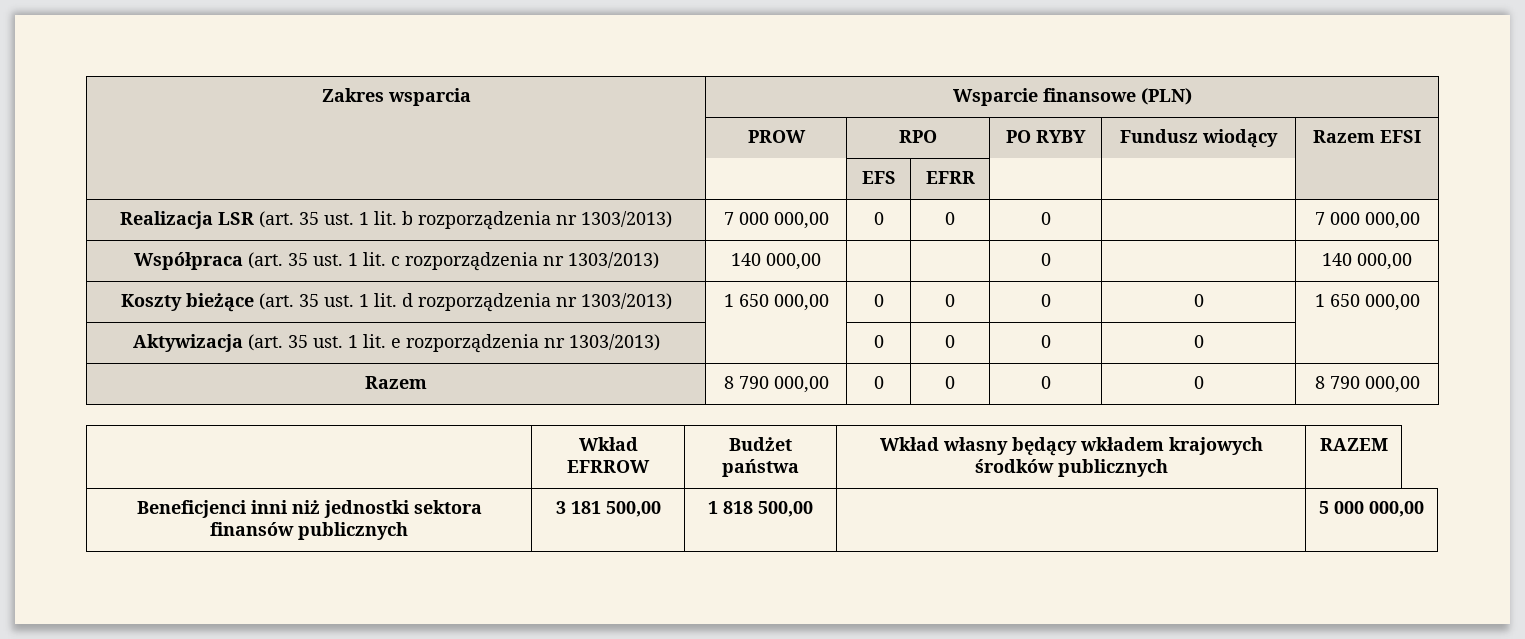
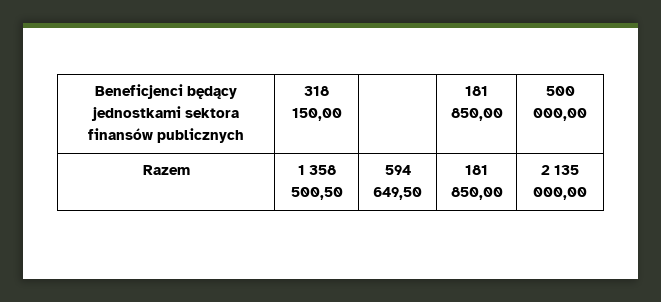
- Zakres wsparcia | Wsparcie finansowe (PLN)
- | PROW | RPO | PO RYBY | Fundusz wiodący | Razem EFSI
- | | EFS | EFRR | | |
- Realizacja LSR (art. 35 ust. 1 lit. b rozporządzenia nr 1303/2013) | 7 000 000,00 | 0 | 0 | 0 | | 7 000 000,00
- Współpraca (art. 35 ust. 1 lit. c rozporządzenia nr 1303/2013) | 140 000,00 | | | 0 | | 140 000,00
- Koszty bieżące (art. 35 ust. 1 lit. d rozporządzenia nr 1303/2013) | 1 650 000,00 | 0 | 0 | 0 | 0 | 1 650 000,00
- Aktywizacja (art. 35 ust. 1 lit. e rozporządzenia nr 1303/2013) | | 0 | 0 | 0 | 0 |
- Razem | 8 790 000,00 | 0 | 0 | 0 | 0 | 8 790 000,00
- | Wkład EFRROW | Budżet państwa | Wkład własny będący wkładem krajowych środków publicznych | RAZEM
- Beneficjenci inni niż jednostki sektora finansów publicznych | 3 181 500,00 | 1 818 500,00 | | 5 000 000,00
+ Beneficjenci będący jednostkami sektora finansów publicznych | 318 150,00 | | 181 850,00 | 500 000,00
+ Razem | 1 358 500,50 | 594 649,50 | 181 850,00 | 2 135 000,00

